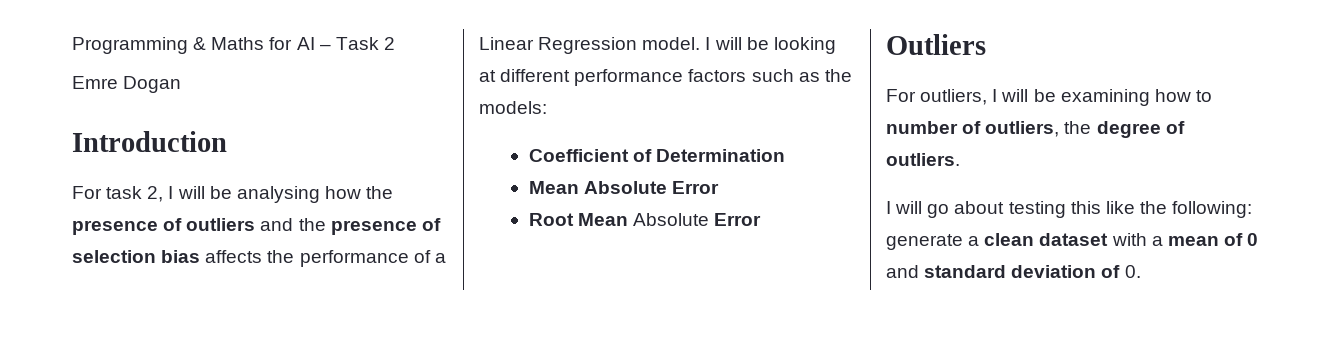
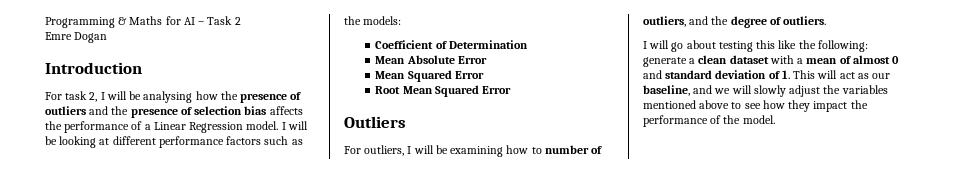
  Coefficient of Determination
  Mean Absolute Error
+ Mean Squared Error
- Root Mean Absolute Error
+ Root Mean Squared Error
- For outliers, I will be examining how to number of outliers, the degree of outliers.
+ For outliers, I will be examining how to number of outliers, and the degree of outliers.
- I will go about testing this like the following: generate a clean dataset with a mean of 0 and standard deviation of 0.
+ I will go about testing this like the following: generate a clean dataset with a mean of almost 0 and standard deviation of 1. This will act as our baseline, and we will slowly adjust the variables mentioned above to see how they impact the performance of the model.

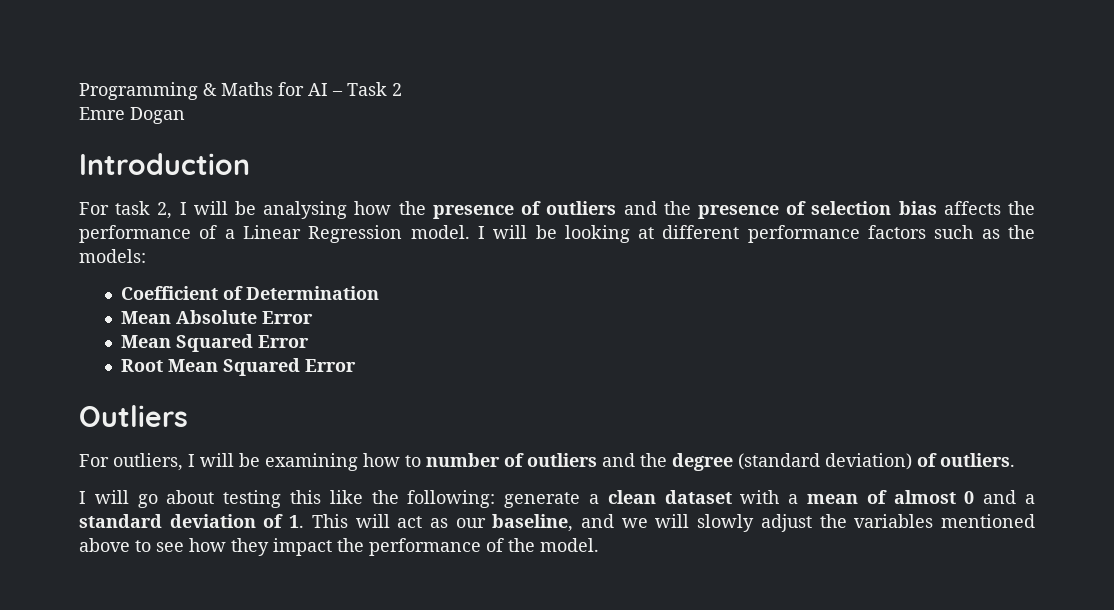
- For outliers, I will be examining how to number of outliers, and the degree of outliers.
+ For outliers, I will be examining how to number of outliers and the degree (standard deviation) of outliers.
- I will go about testing this like the following: generate a clean dataset with a mean of almost 0 and standard deviation of 1. This will act as our baseline, and we will slowly adjust the variables mentioned above to see how they impact the performance of the model.
+ I will go about testing this like the following: generate a clean dataset with a mean of almost 0 and a standard deviation of 1. This will act as our baseline, and we will slowly adjust the variables mentioned above to see how they impact the performance of the model.

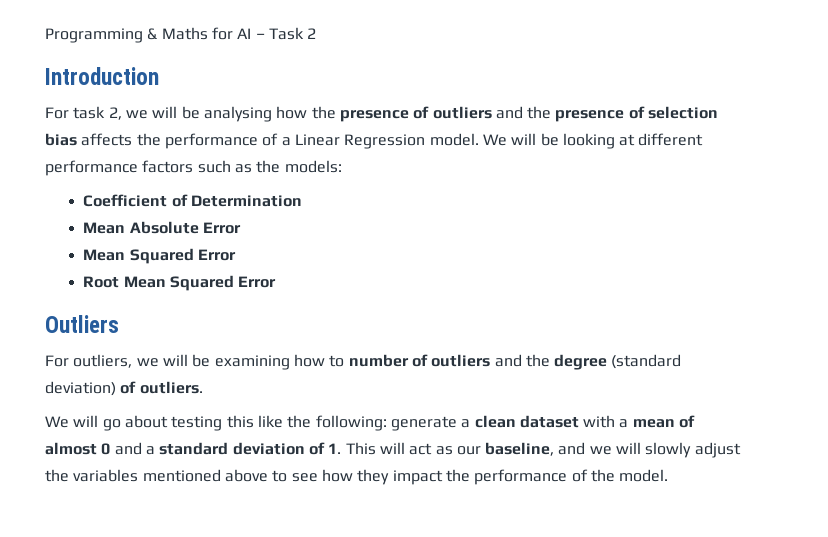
- Emre Dogan
- For task 2, I will be analysing how the presence of outliers and the presence of selection bias affects the performance of a Linear Regression model.
+ For task 2, we will be analysing how the presence of outliers and the presence of selection bias affects the performance of a Linear Regression model.
- I will be looking at different performance factors such as the models:
+ We will be looking at different performance factors such as the models:
- For outliers, I will be examining how to number of outliers and the degree (standard deviation) of outliers.
+ For outliers, we will be examining how to number of outliers and the degree (standard deviation) of outliers.
- I will go about testing this like the following: generate a clean dataset with a mean of almost 0 and a standard deviation of 1. This will act as our baseline, and we will slowly adjust the variables mentioned above to see how they impact the performance of the model.
+ We will go about testing this like the following: generate a clean dataset with a mean of almost 0 and a standard deviation of 1. This will act as our baseline, and we will slowly adjust the variables mentioned above to see how they impact the performance of the model.

